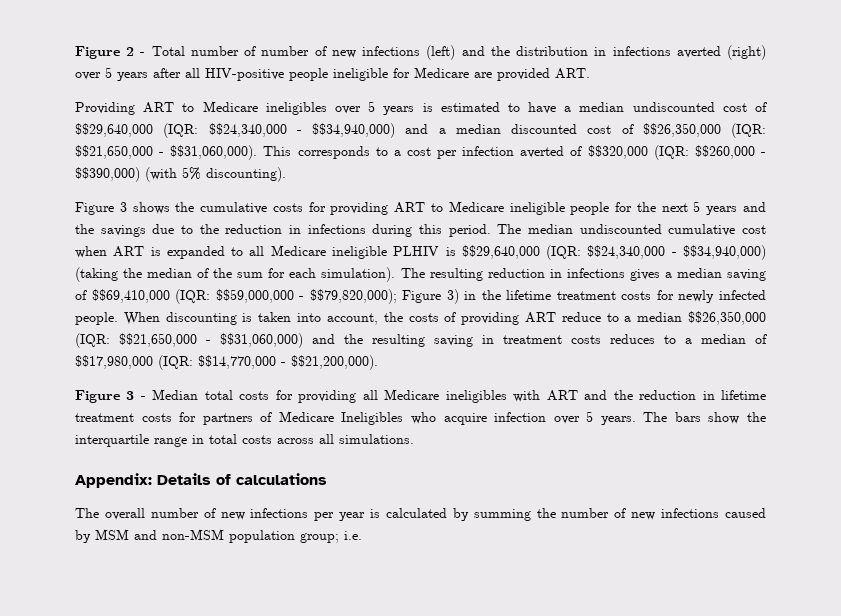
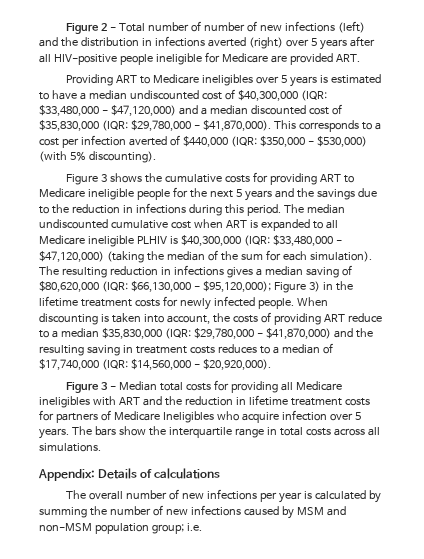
- Providing ART to Medicare ineligibles over 5 years is estimated to have a median undiscounted cost of $$29,640,000 (IQR: $$24,340,000 - $$34,940,000) and a median discounted cost of $$26,350,000 (IQR: $$21,650,000 - $$31,060,000).
+ Providing ART to Medicare ineligibles over 5 years is estimated to have a median undiscounted cost of $40,300,000 (IQR: $33,480,000 - $47,120,000) and a median discounted cost of $35,830,000 (IQR: $29,780,000 - $41,870,000).
- This corresponds to a cost per infection averted of $$320,000 (IQR: $$260,000 - $$390,000) (with 5% discounting).
+ This corresponds to a cost per infection averted of $440,000 (IQR: $350,000 - $530,000) (with 5% discounting).
- The median undiscounted cumulative cost when ART is expanded to all Medicare ineligible PLHIV is $$29,640,000 (IQR: $$24,340,000 - $$34,940,000) (taking the median of the sum for each simulation).
+ The median undiscounted cumulative cost when ART is expanded to all Medicare ineligible PLHIV is $40,300,000 (IQR: $33,480,000 - $47,120,000) (taking the median of the sum for each simulation).
- The resulting reduction in infections gives a median saving of $$69,410,000 (IQR: $$59,000,000 - $$79,820,000); Figure 3) in the lifetime treatment costs for newly infected people.
+ The resulting reduction in infections gives a median saving of $80,620,000 (IQR: $66,130,000 - $95,120,000); Figure 3) in the lifetime treatment costs for newly infected people.
- When discounting is taken into account, the costs of providing ART reduce to a median $$26,350,000 (IQR: $$21,650,000 - $$31,060,000) and the resulting saving in treatment costs reduces to a median of $$17,980,000 (IQR: $$14,770,000 - $$21,200,000).
+ When discounting is taken into account, the costs of providing ART reduce to a median $35,830,000 (IQR: $29,780,000 - $41,870,000) and the resulting saving in treatment costs reduces to a median of $17,740,000 (IQR: $14,560,000 - $20,920,000).

